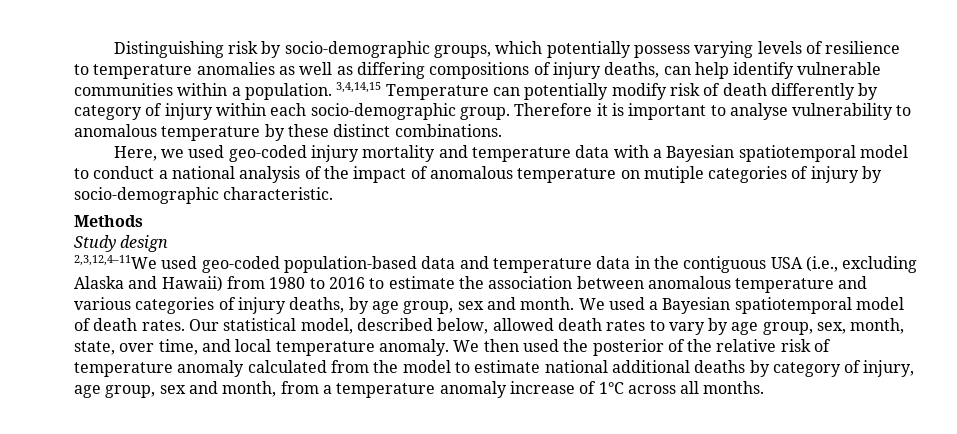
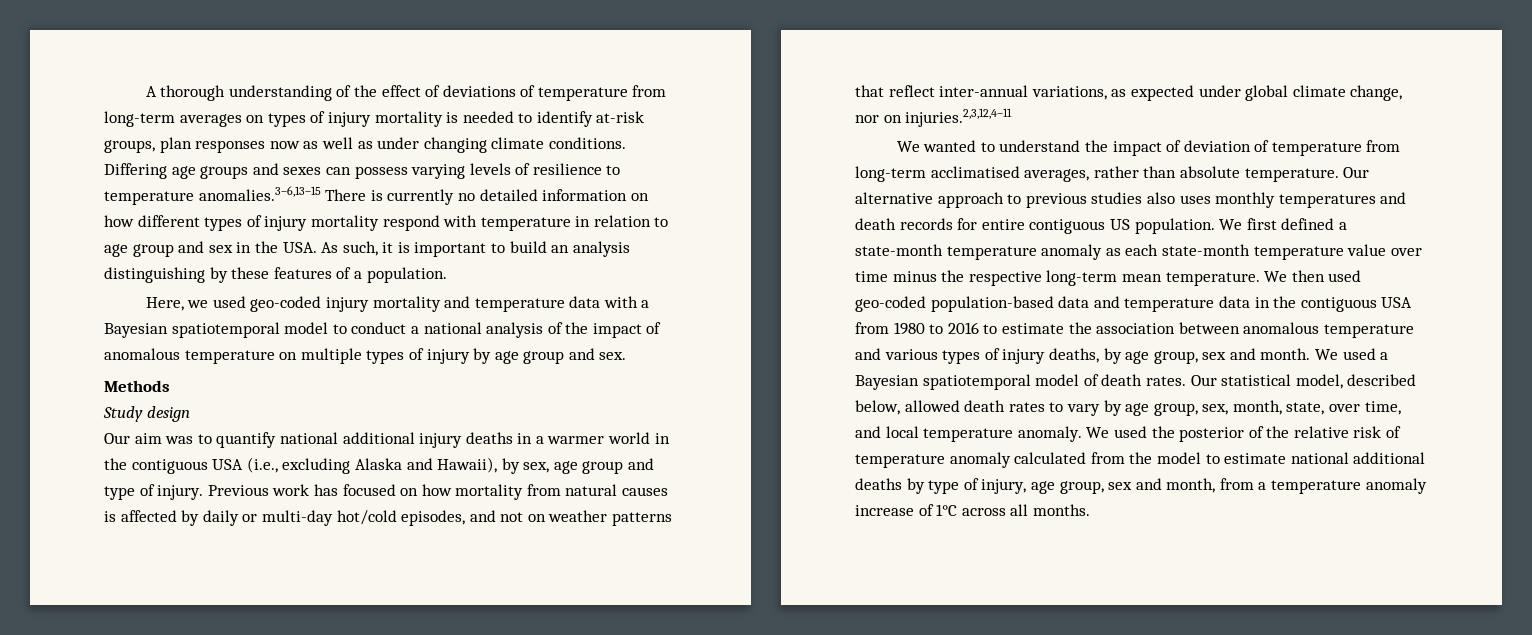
- Distinguishing risk by socio-demographic groups, which potentially possess varying levels of resilience to temperature anomalies as well as differing compositions of injury deaths, can help identify vulnerable communities within a population. 3,4,14,15 Temperature can potentially modify risk of death differently by category of injury within each socio-demographic group. Therefore it is important to analyse vulnerability to anomalous temperature by these distinct combinations.
+ A thorough understanding of the effect of deviations of temperature from long-term averages on types of injury mortality is needed to identify at-risk groups, plan responses now as well as under changing climate conditions. Differing age groups and sexes can possess varying levels of resilience to temperature anomalies.3–6,13–15 There is currently no detailed information on how different types of injury mortality respond with temperature in relation to age group and sex in the USA. As such, it is important to build an analysis distinguishing by these features of a population.
- Here, we used geo-coded injury mortality and temperature data with a Bayesian spatiotemporal model to conduct a national analysis of the impact of anomalous temperature on mutiple categories of injury by socio-demographic characteristic.
+ Here, we used geo-coded injury mortality and temperature data with a Bayesian spatiotemporal model to conduct a national analysis of the impact of anomalous temperature on multiple types of injury by age group and sex.
- 2,3,12,4–11We used geo-coded population-based data and temperature data in the contiguous USA (i.e., excluding Alaska and Hawaii) from 1980 to 2016 to estimate the association between anomalous temperature and various categories of injury deaths, by age group, sex and month.
+ Our aim was to quantify national additional injury deaths in a warmer world in the contiguous USA (i.e., excluding Alaska and Hawaii), by sex, age group and type of injury. Previous work has focused on how mortality from natural causes is affected by daily or multi-day hot/cold episodes, and not on weather patterns that reflect inter-annual variations, as expected under global climate change, nor on injuries.2,3,12,4–11
+ We wanted to understand the impact of deviation of temperature from long-term acclimatised averages, rather than absolute temperature. Our alternative approach to previous studies also uses monthly temperatures and death records for entire contiguous US population. We first defined a state-month temperature anomaly as each state-month temperature value over time minus the respective long-term mean temperature. We then used geo-coded population-based data and temperature data in the contiguous USA from 1980 to 2016 to estimate the association between anomalous temperature and various types of injury deaths, by age group, sex and month.
- We then used the posterior of the relative risk of temperature anomaly calculated from the model to estimate national additional deaths by category of injury, age group, sex and month, from a temperature anomaly increase of 1°C across all months.
+ We used the posterior of the relative risk of temperature anomaly calculated from the model to estimate national additional deaths by type of injury, age group, sex and month, from a temperature anomaly increase of 1°C across all months.

